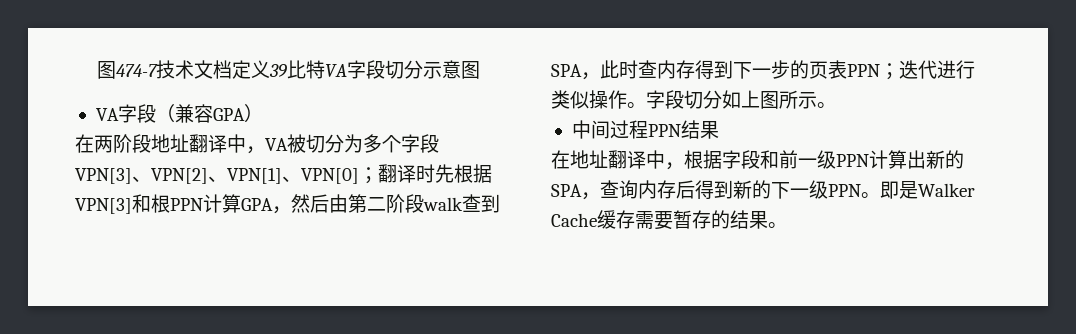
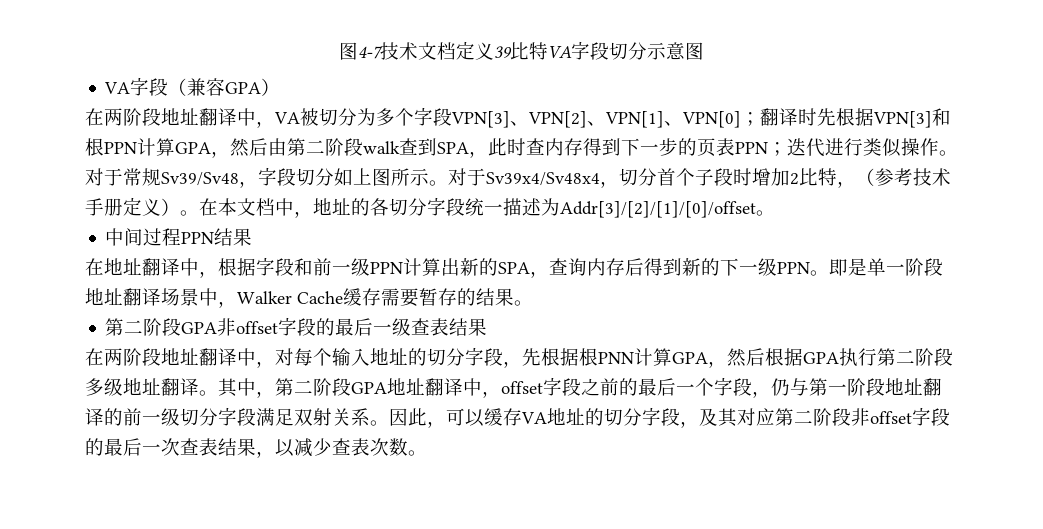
- 图474-7技术文档定义39比特VA字段切分示意图
+ 图4-7技术文档定义39比特VA字段切分示意图
- 字段切分如上图所示。
+ 对于常规Sv39/Sv48，字段切分如上图所示。对于Sv39x4/Sv48x4，切分首个子段时增加2比特，（参考技术手册定义）。在本文档中，地址的各切分字段统一描述为Addr[3]/[2]/[1]/[0]/offset。
- 即是Walker Cache缓存需要暂存的结果。
+ 即是单一阶段地址翻译场景中，Walker Cache缓存需要暂存的结果。
+ 第二阶段GPA非offset字段的最后一级查表结果
+ 在两阶段地址翻译中，对每个输入地址的切分字段，先根据根PNN计算GPA，然后根据GPA执行第二阶段多级地址翻译。其中，第二阶段GPA地址翻译中，offset字段之前的最后一个字段，仍与第一阶段地址翻译的前一级切分字段满足双射关系。因此，可以缓存VA地址的切分字段，及其对应第二阶段非offset字段的最后一次查表结果，以减少查表次数。

